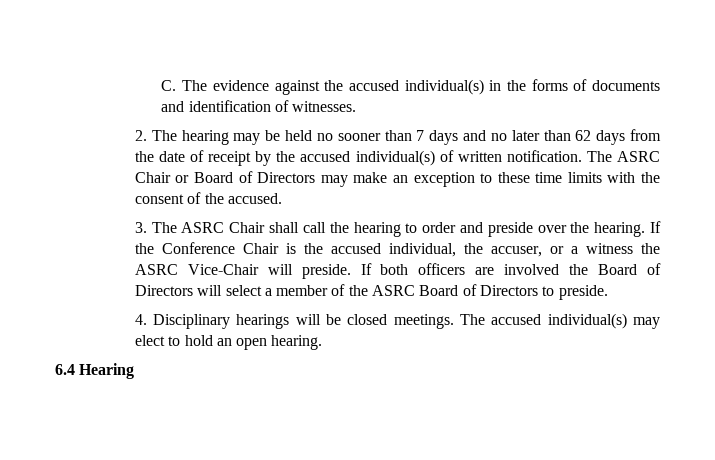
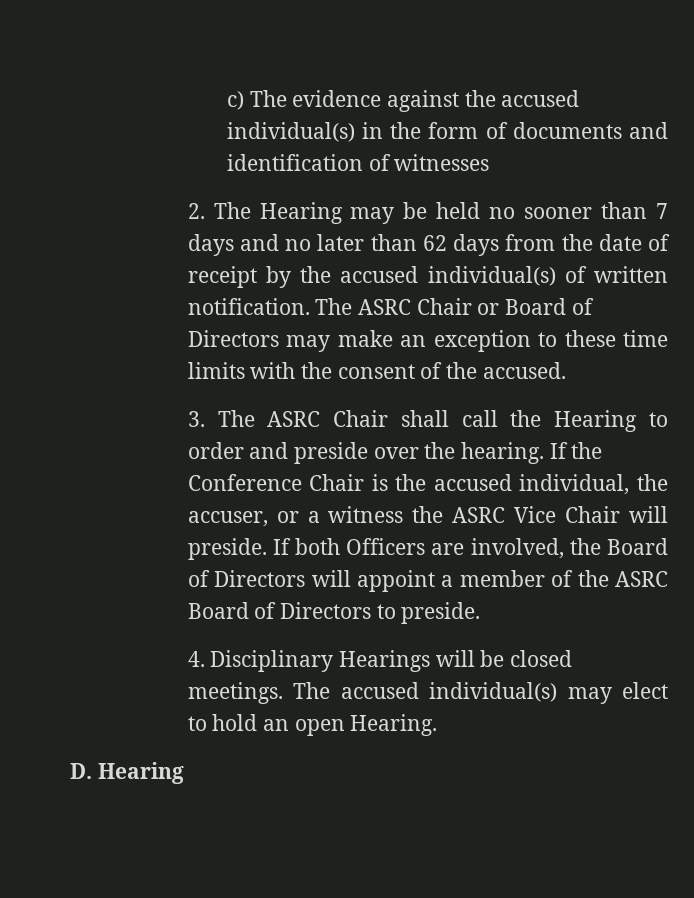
- C. The evidence against the accused individual(s) in the forms of documents and identification of witnesses.
+ c) The evidence against the accused individual(s) in the form of documents and identification of witnesses
- 2. The hearing may be held no sooner than 7 days and no later than 62 days from the date of receipt by the accused individual(s) of written notification.
+ 2. The Hearing may be held no sooner than 7 days and no later than 62 days from the date of receipt by the accused individual(s) of written notification.
- 3. The ASRC Chair shall call the hearing to order and preside over the hearing.
+ 3. The ASRC Chair shall call the Hearing to order and preside over the hearing.
- If the Conference Chair is the accused individual, the accuser, or a witness the ASRC Vice-Chair will preside.
+ If the Conference Chair is the accused individual, the accuser, or a witness the ASRC Vice Chair will preside.
- If both officers are involved the Board of Directors will select a member of the ASRC Board of Directors to preside.
+ If both Officers are involved, the Board of Directors will appoint a member of the ASRC Board of Directors to preside.
- 4. Disciplinary hearings will be closed meetings.
+ 4. Disciplinary Hearings will be closed meetings.
- The accused individual(s) may elect to hold an open hearing.
- 6.4 Hearing
+ The accused individual(s) may elect to hold an open Hearing.
+ D. Hearing

